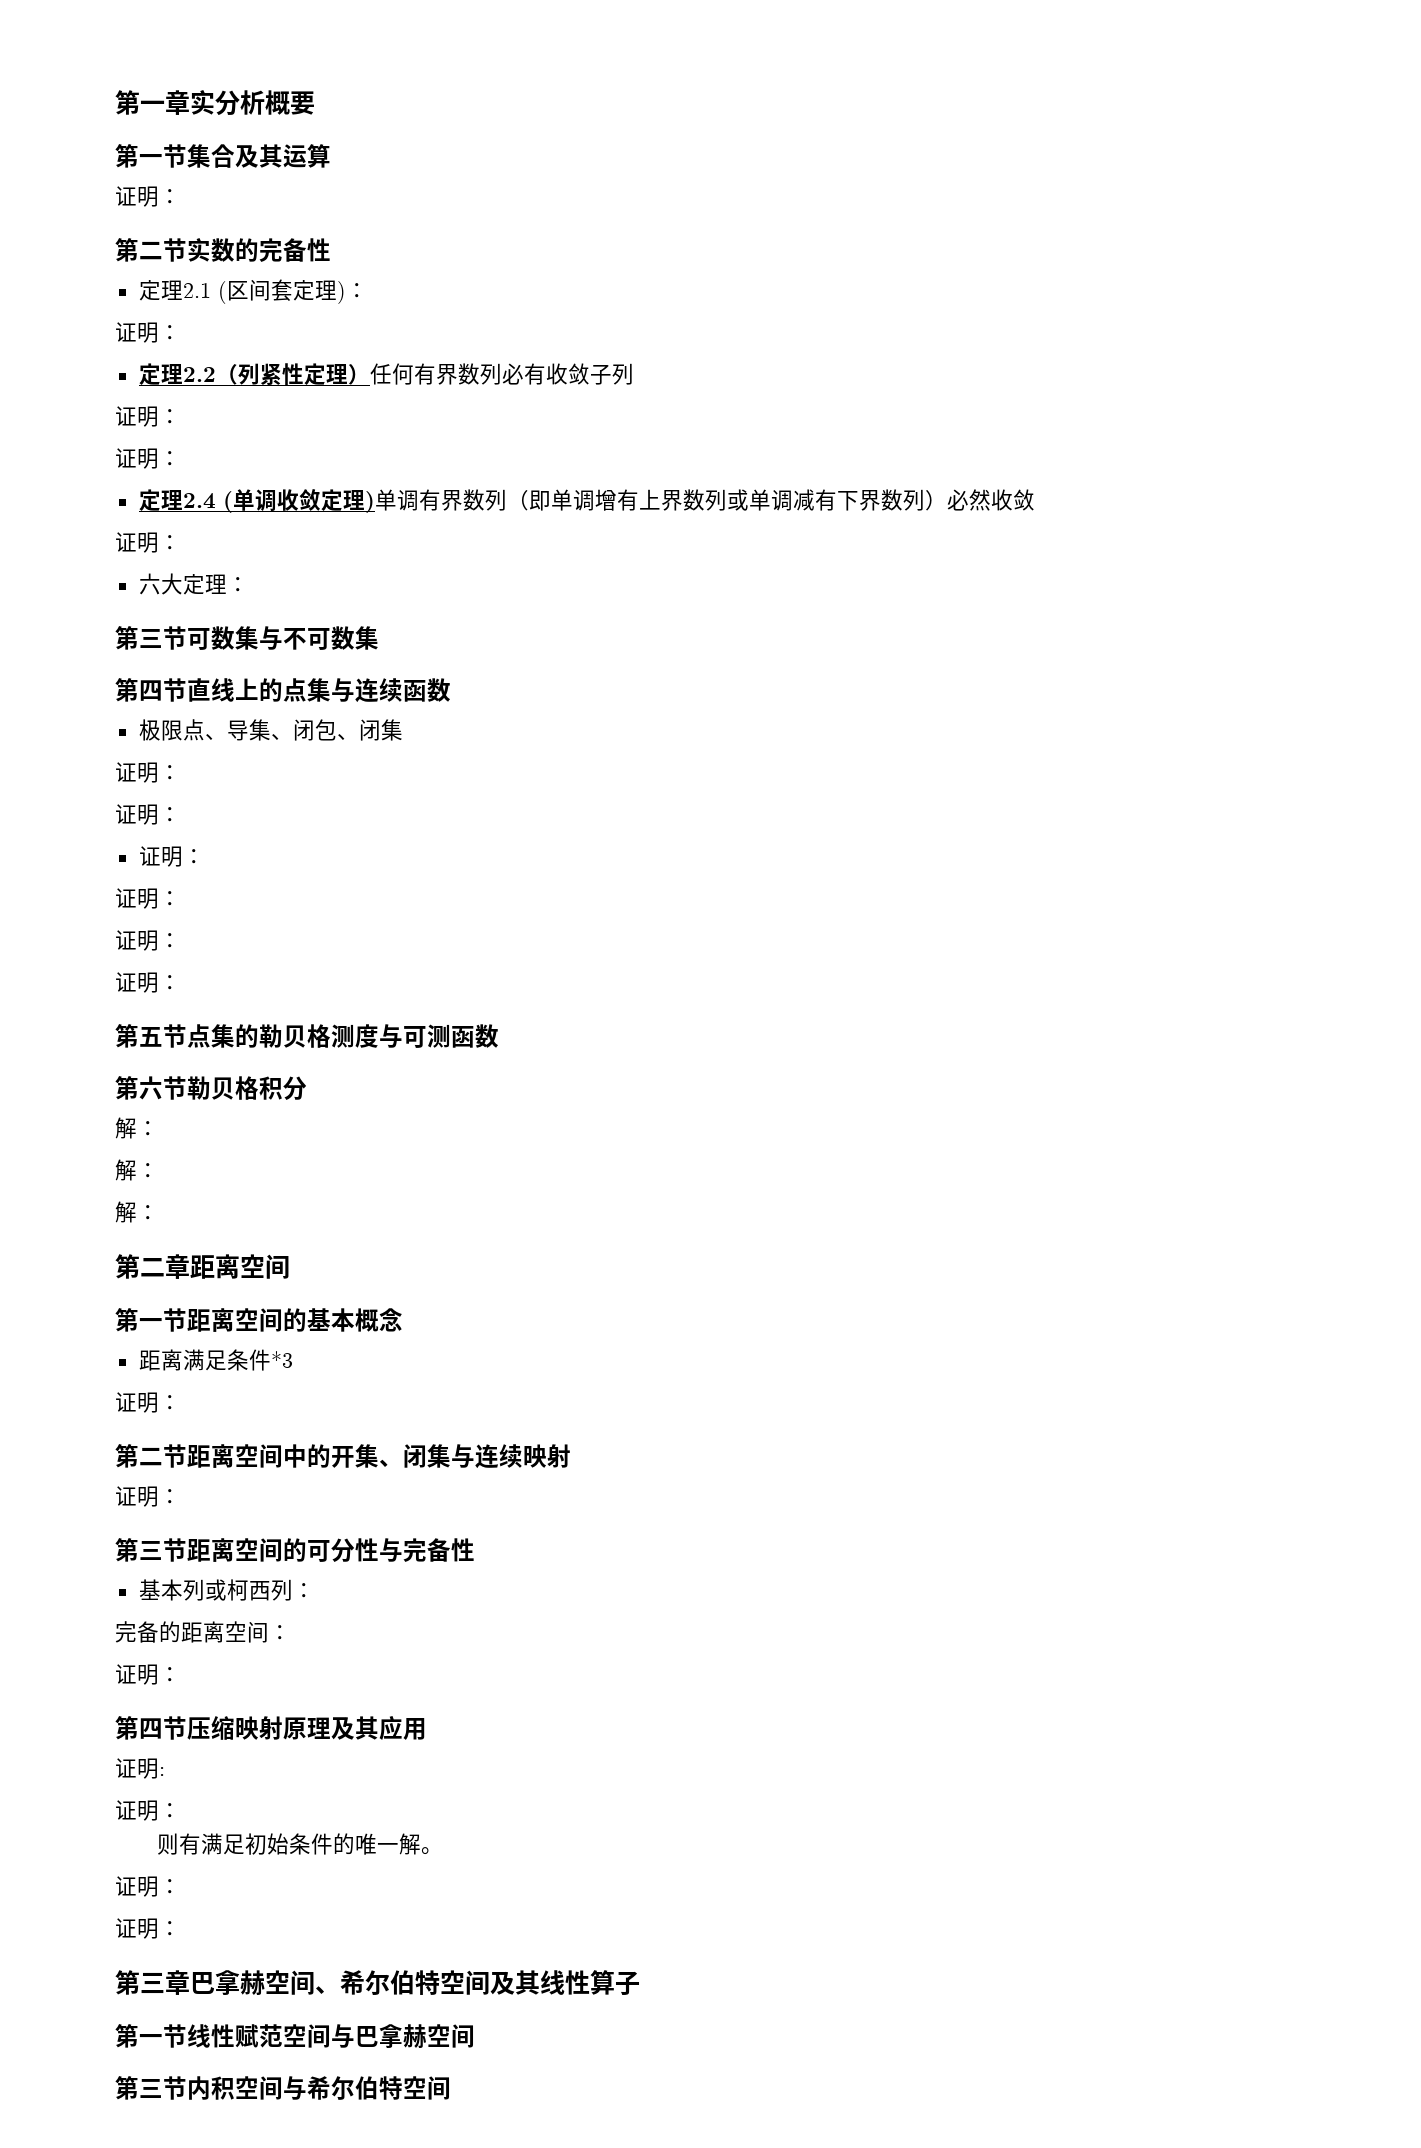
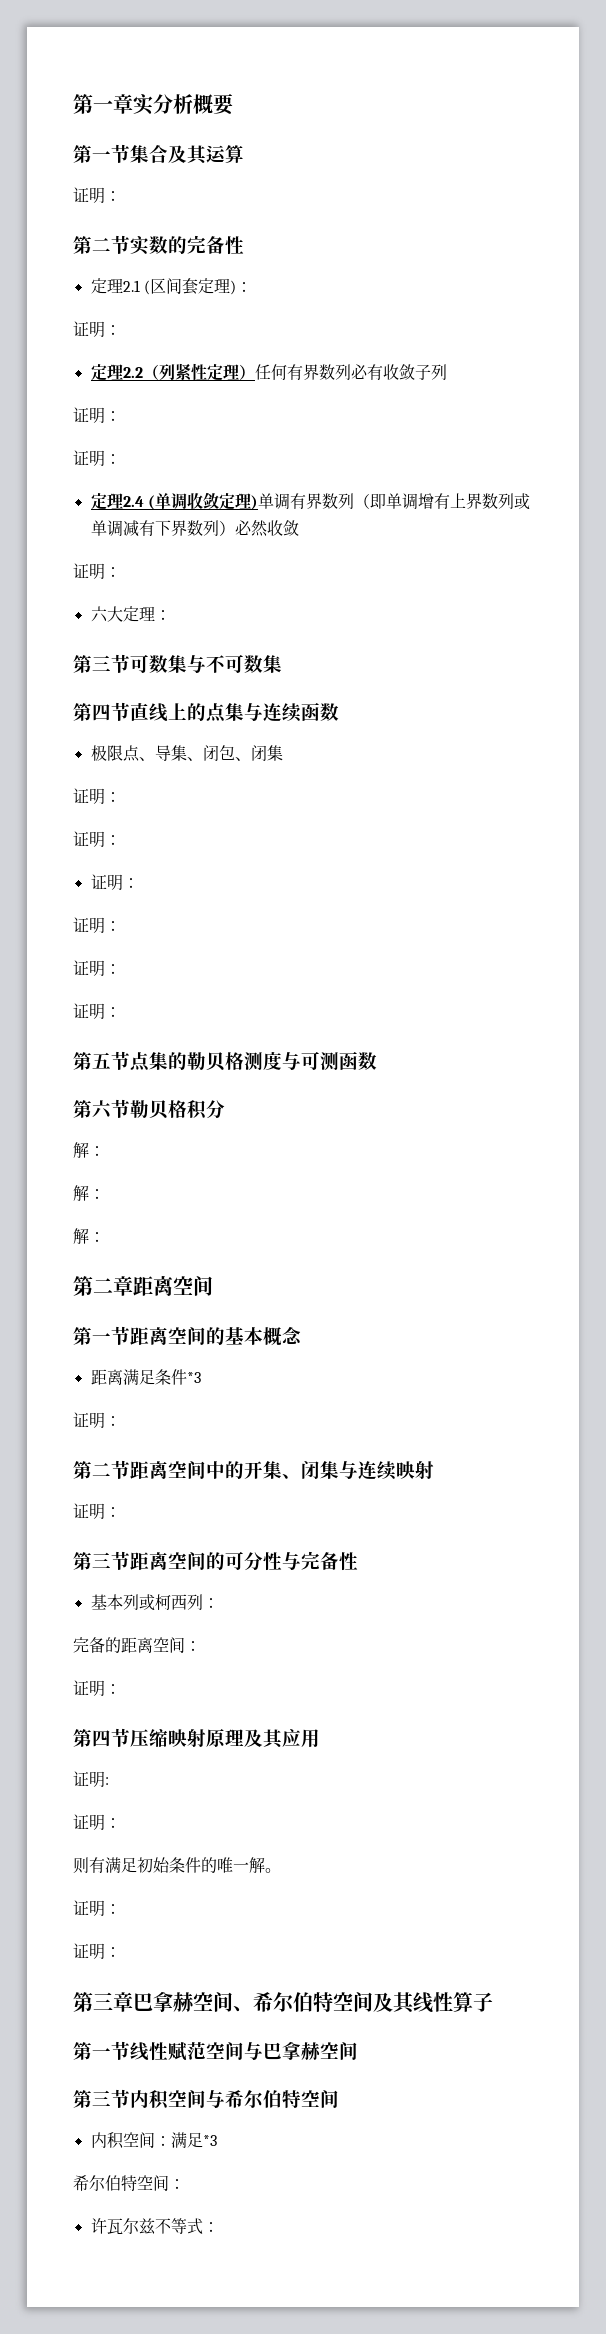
+ 内积空间：满足*3
+ 希尔伯特空间：
+ 许瓦尔兹不等式：

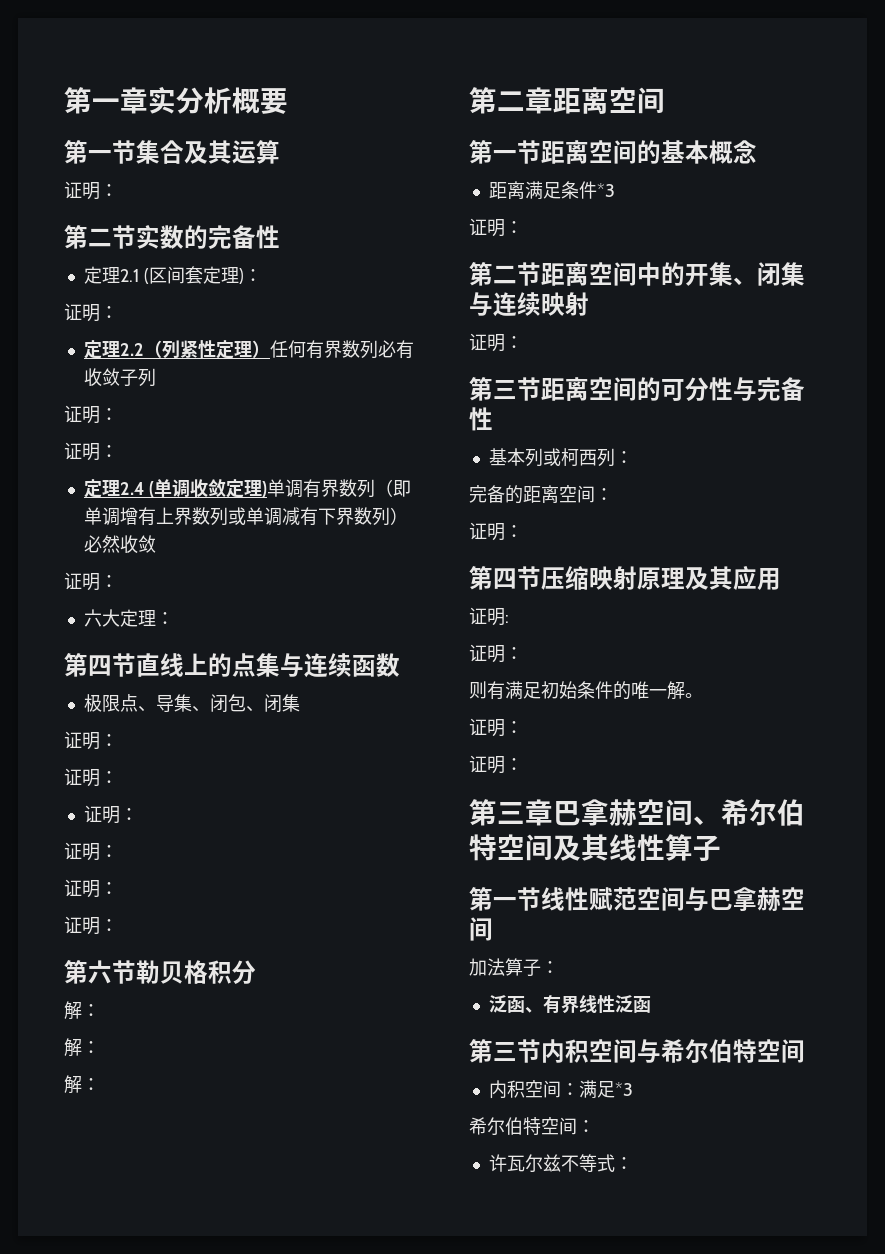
- 第三节可数集与不可数集
- 第五节点集的勒贝格测度与可测函数
+ 加法算子：
+ 泛函、有界线性泛函

